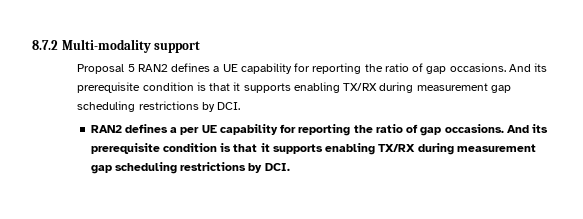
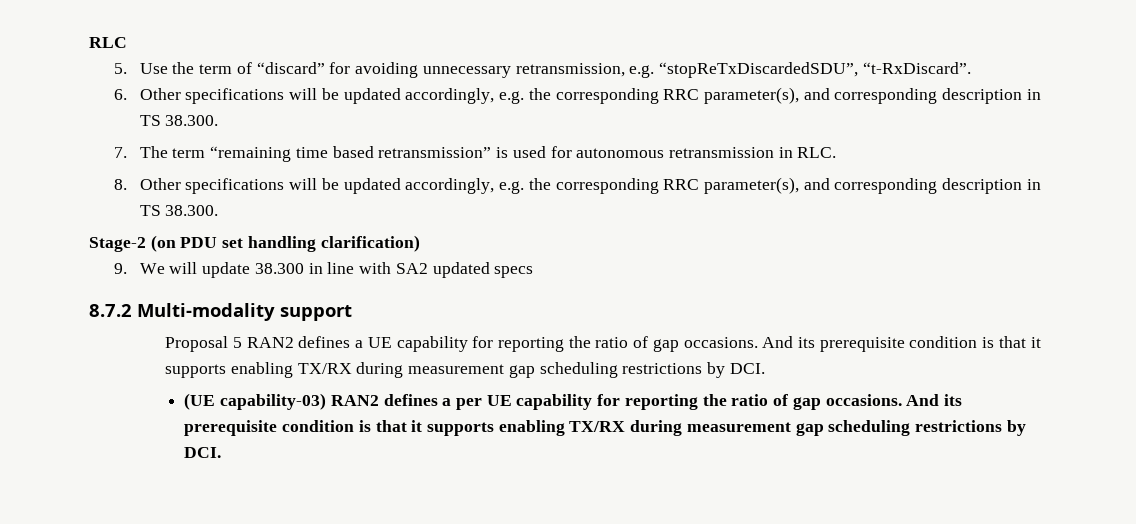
+ RLC
+ 5. Use the term of “discard” for avoiding unnecessary retransmission, e.g. “stopReTxDiscardedSDU”, “t-RxDiscard”.
+ 6. Other specifications will be updated accordingly, e.g. the corresponding RRC parameter(s), and corresponding description in TS 38.300.
+ 7. The term “remaining time based retransmission” is used for autonomous retransmission in RLC.
+ 8. Other specifications will be updated accordingly, e.g. the corresponding RRC parameter(s), and corresponding description in TS 38.300.
+ Stage-2 (on PDU set handling clarification)
+ 9. We will update 38.300 in line with SA2 updated specs
- RAN2 defines a per UE capability for reporting the ratio of gap occasions.
+ (UE capability-03) RAN2 defines a per UE capability for reporting the ratio of gap occasions.

